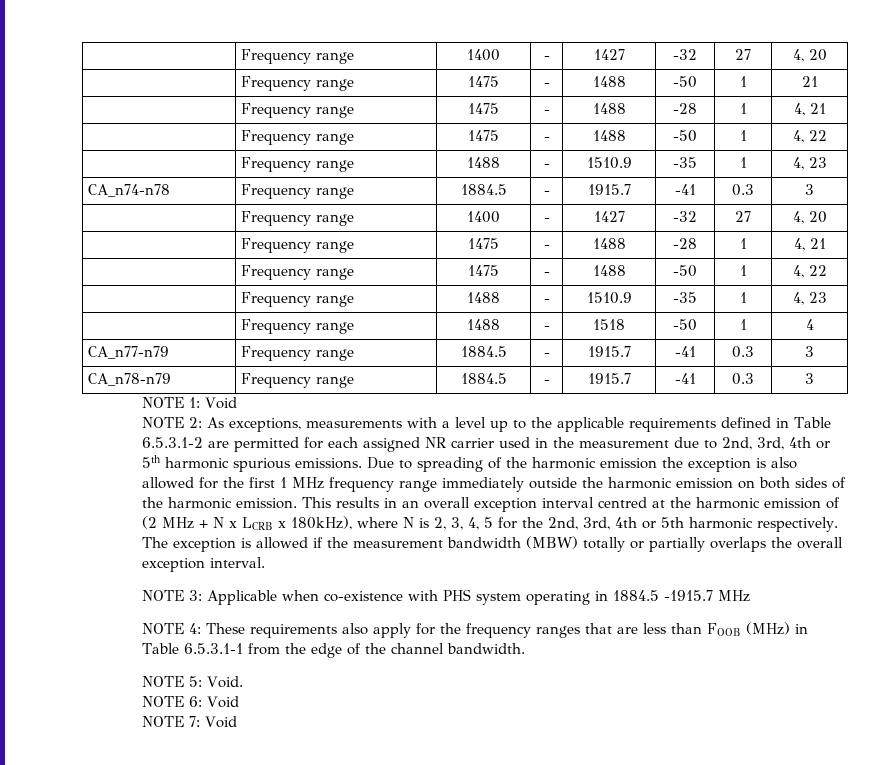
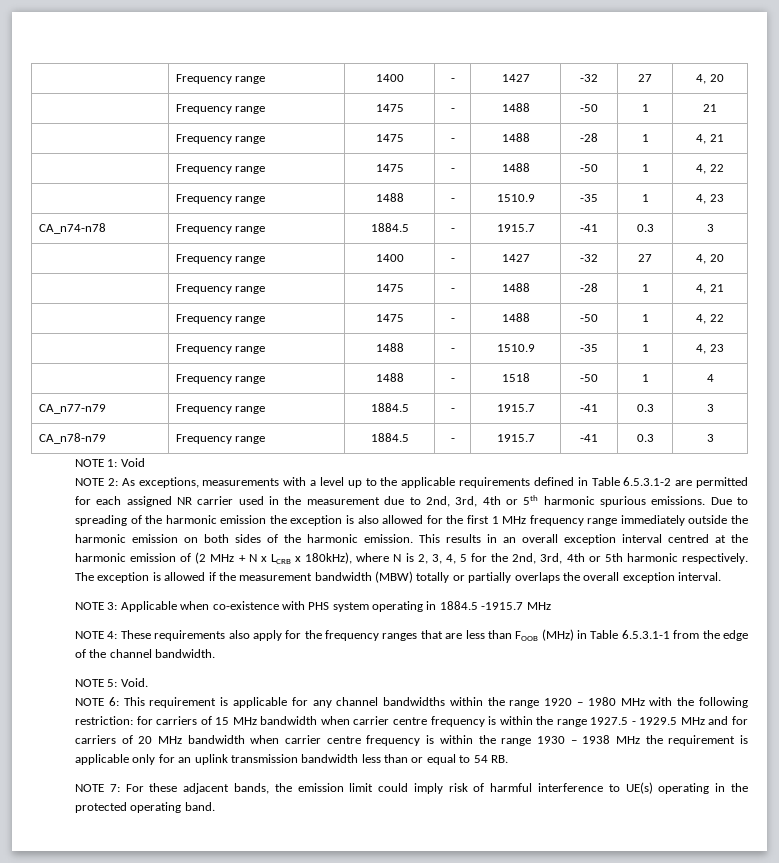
- NOTE 6: Void
- NOTE 7: Void
+ NOTE 6: This requirement is applicable for any channel bandwidths within the range 1920 – 1980 MHz with the following restriction: for carriers of 15 MHz bandwidth when carrier centre frequency is within the range 1927.5 - 1929.5 MHz and for carriers of 20 MHz bandwidth when carrier centre frequency is within the range 1930 – 1938 MHz the requirement is applicable only for an uplink transmission bandwidth less than or equal to 54 RB.
+ NOTE 7: For these adjacent bands, the emission limit could imply risk of harmful interference to UE(s) operating in the protected operating band.

